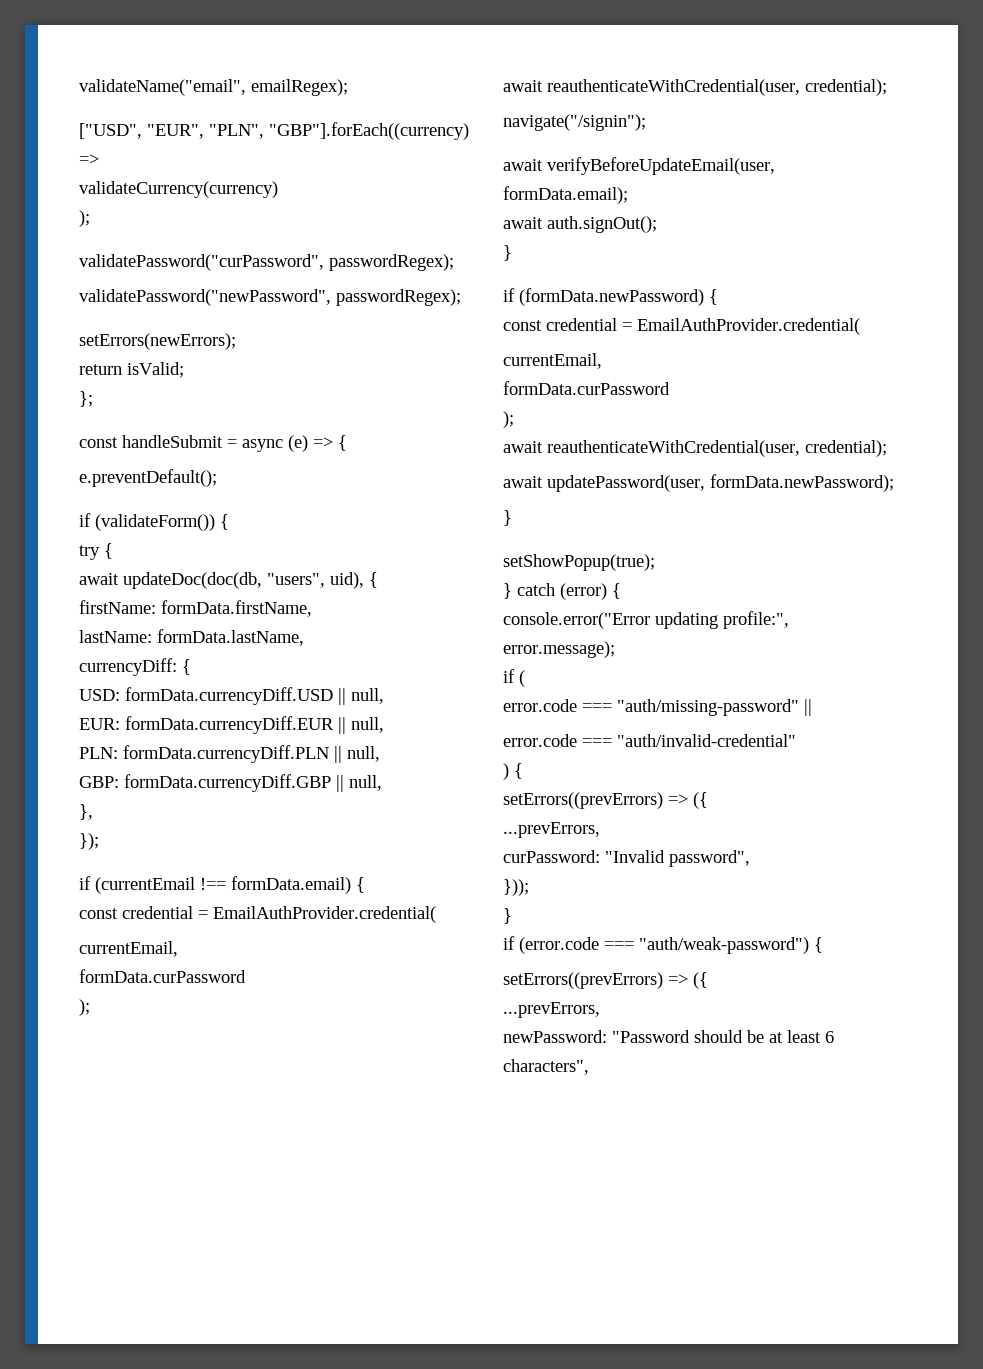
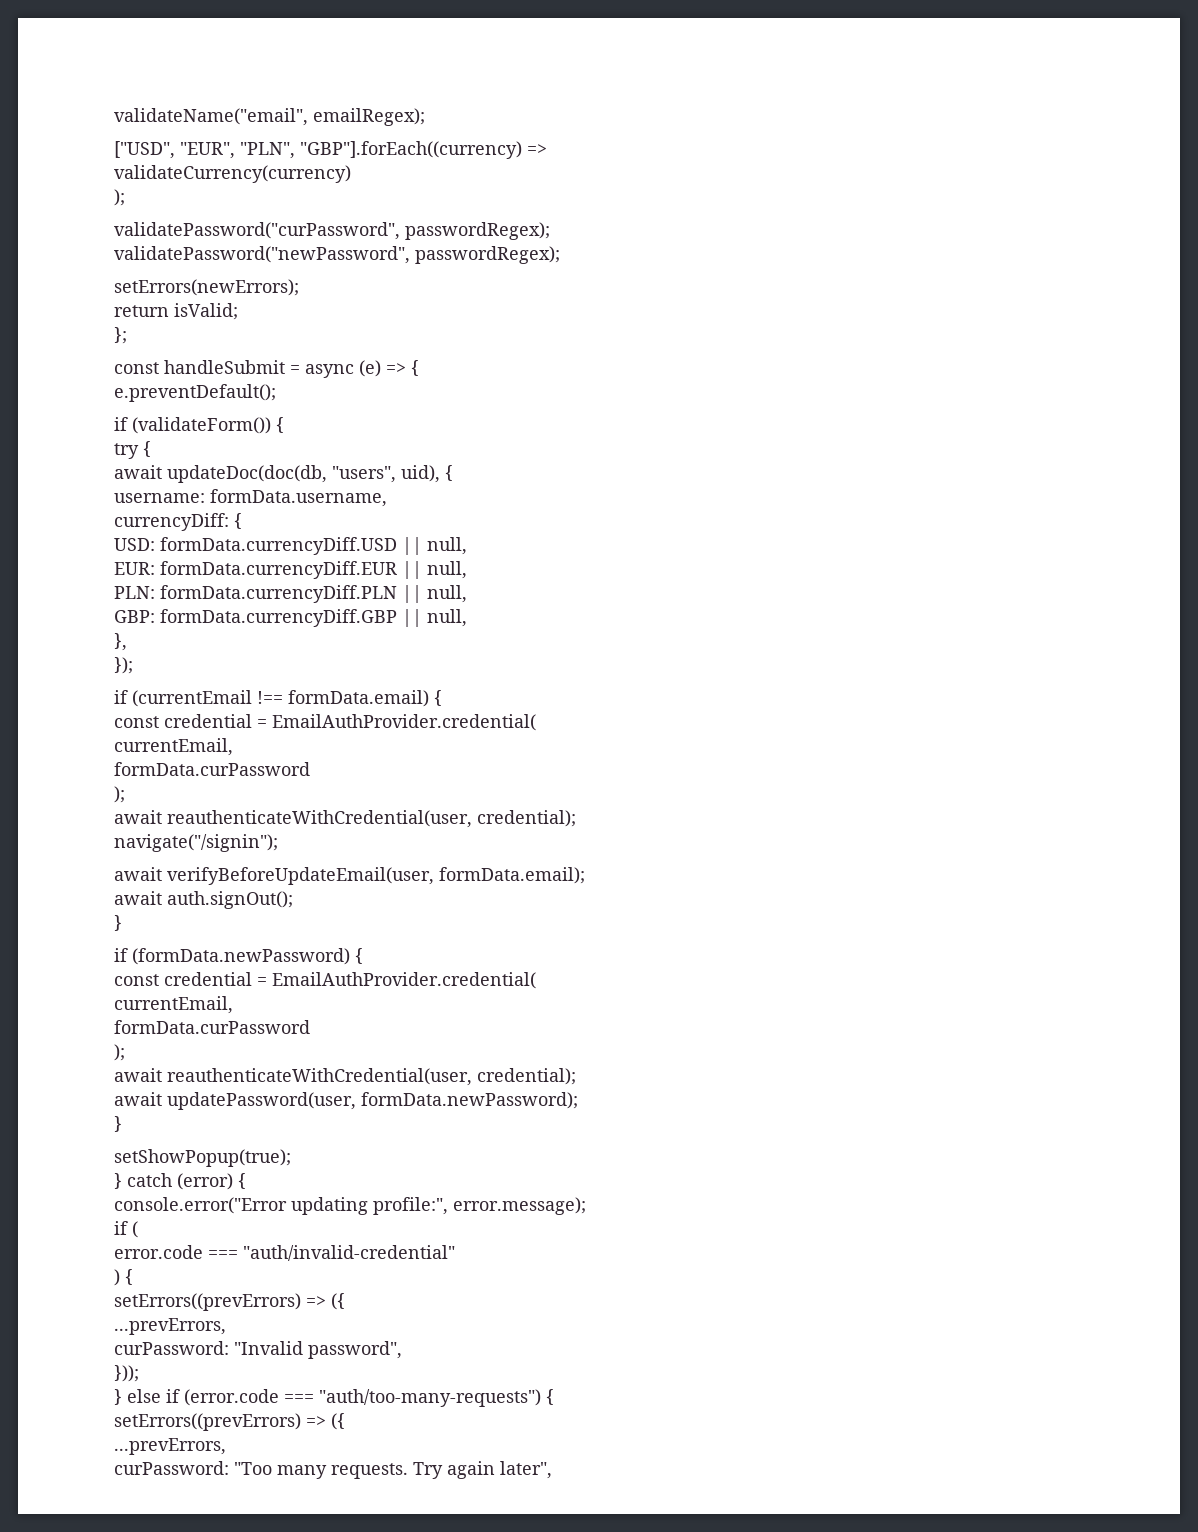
- firstName: formData.firstName,
- lastName: formData.lastName,
+ username: formData.username,
- error.code === "auth/missing-password" ||
  }));
- }
- if (error.code === "auth/weak-password") {
+ } else if (error.code === "auth/too-many-requests") {
  setErrors((prevErrors) => ({
  ...prevErrors,
- newPassword: "Password should be at least 6 characters",
+ curPassword: "Too many requests. Try again later",

